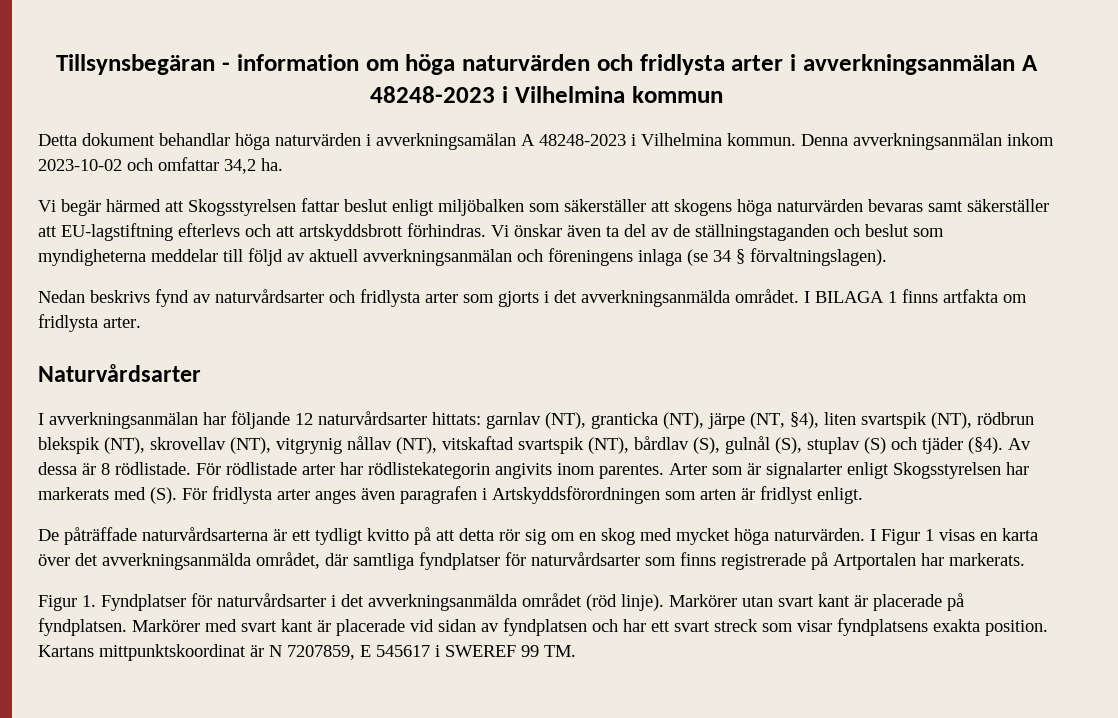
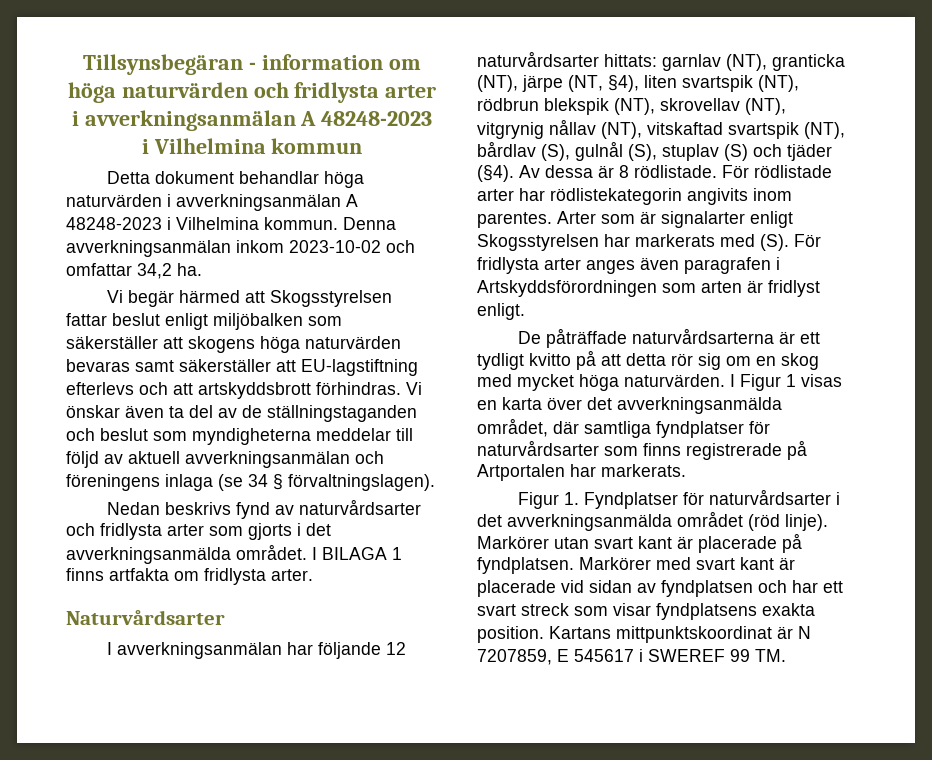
- Detta dokument behandlar höga naturvärden i avverkningsamälan A 48248-2023 i Vilhelmina kommun.
+ Detta dokument behandlar höga naturvärden i avverkningsanmälan A 48248-2023 i Vilhelmina kommun.

